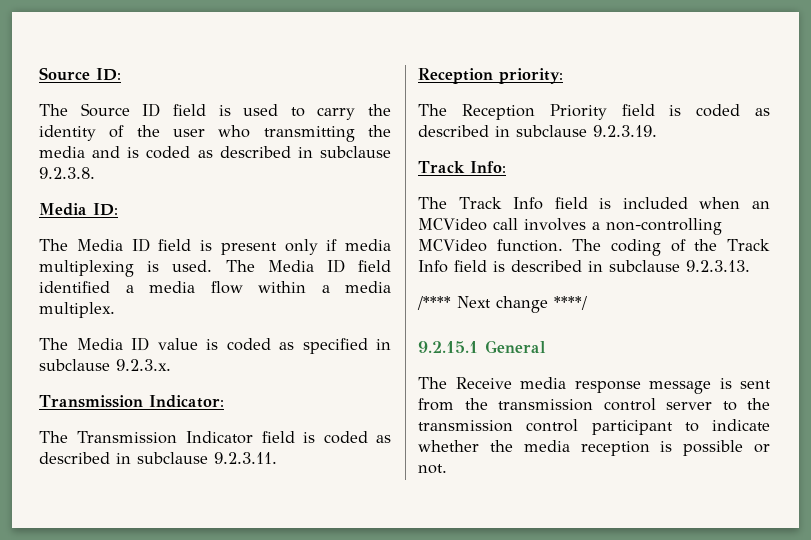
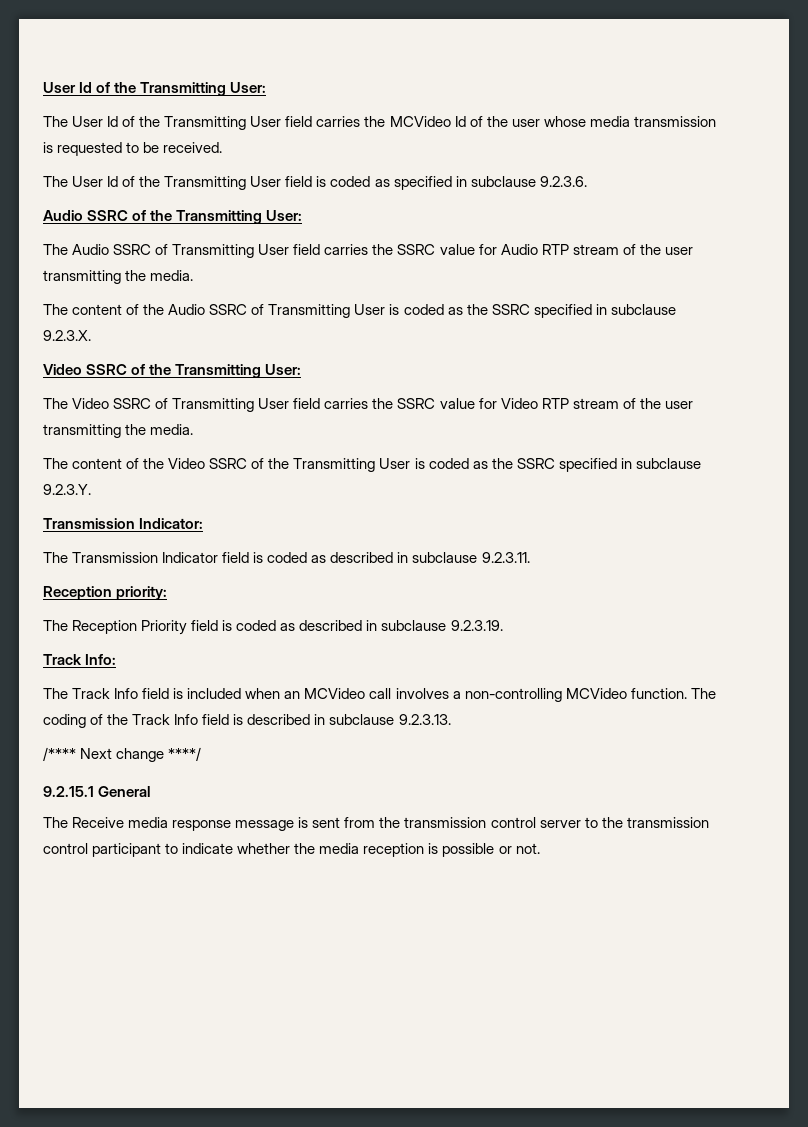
- Source ID:
- The Source ID field is used to carry the identity of the user who transmitting the media and is coded as described in subclause 9.2.3.8.
- Media ID:
- The Media ID field is present only if media multiplexing is used. The Media ID field identified a media flow within a media multiplex.
- The Media ID value is coded as specified in subclause 9.2.3.x.
+ User Id of the Transmitting User:
+ The User Id of the Transmitting User field carries the MCVideo Id of the user whose media transmission is requested to be received.
+ The User Id of the Transmitting User field is coded as specified in subclause 9.2.3.6.
+ Audio SSRC of the Transmitting User:
+ The Audio SSRC of Transmitting User field carries the SSRC value for Audio RTP stream of the user transmitting the media.
+ The content of the Audio SSRC of Transmitting User is coded as the SSRC specified in subclause 9.2.3.X.
+ Video SSRC of the Transmitting User:
+ The Video SSRC of Transmitting User field carries the SSRC value for Video RTP stream of the user transmitting the media.
+ The content of the Video SSRC of the Transmitting User is coded as the SSRC specified in subclause 9.2.3.Y.

